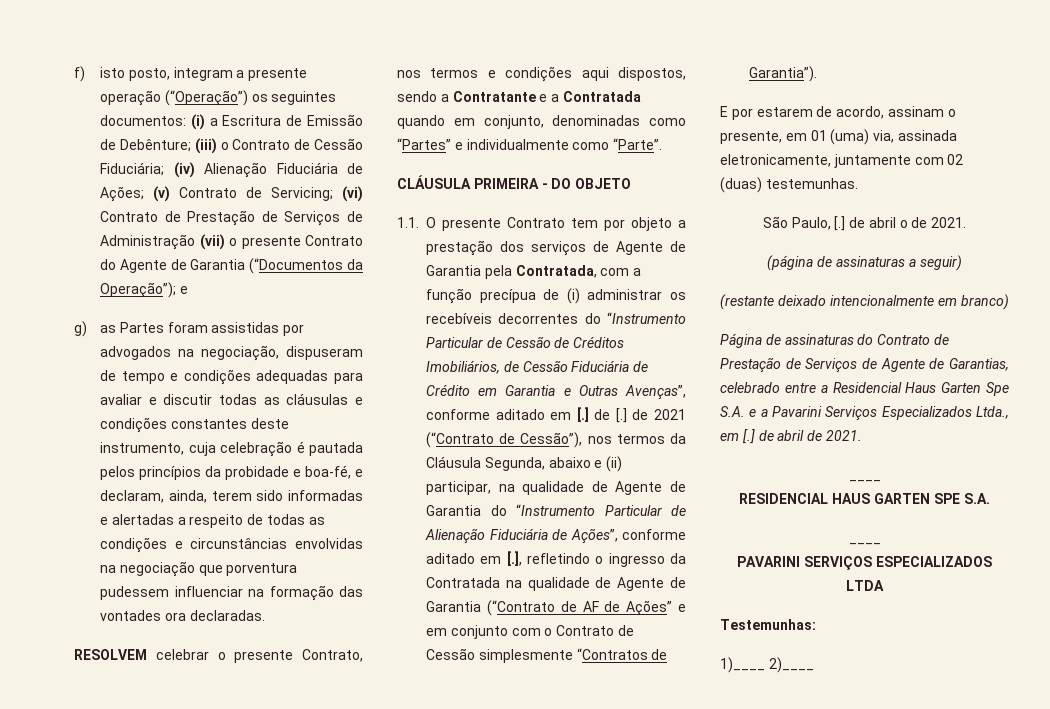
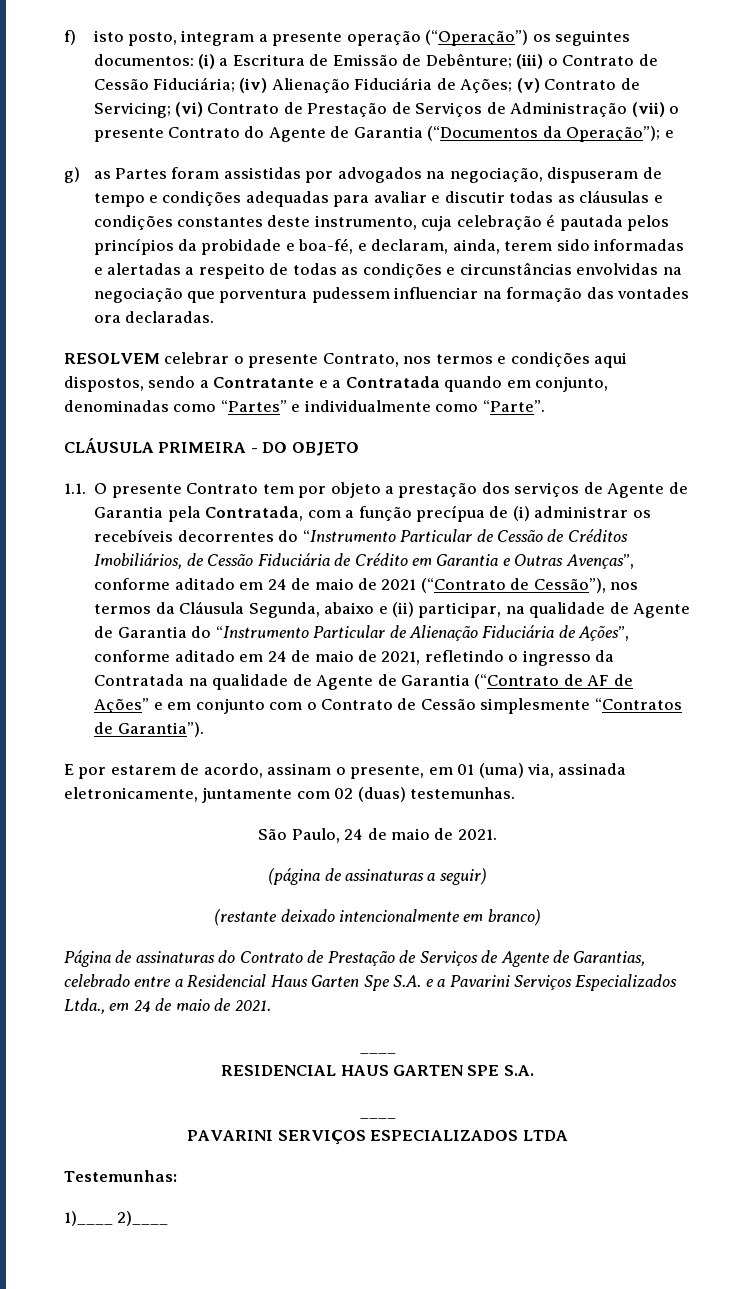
- 1.1. O presente Contrato tem por objeto a prestação dos serviços de Agente de Garantia pela Contratada, com a função precípua de (i) administrar os recebíveis decorrentes do “Instrumento Particular de Cessão de Créditos Imobiliários, de Cessão Fiduciária de Crédito em Garantia e Outras Avenças”, conforme aditado em [.] de [.] de 2021 (“Contrato de Cessão”), nos termos da Cláusula Segunda, abaixo e (ii) participar, na qualidade de Agente de Garantia do “Instrumento Particular de Alienação Fiduciária de Ações”, conforme aditado em [.], refletindo o ingresso da Contratada na qualidade de Agente de Garantia (“Contrato de AF de Ações” e em conjunto com o Contrato de Cessão simplesmente “Contratos de Garantia”).
+ 1.1. O presente Contrato tem por objeto a prestação dos serviços de Agente de Garantia pela Contratada, com a função precípua de (i) administrar os recebíveis decorrentes do “Instrumento Particular de Cessão de Créditos Imobiliários, de Cessão Fiduciária de Crédito em Garantia e Outras Avenças”, conforme aditado em 24 de maio de 2021 (“Contrato de Cessão”), nos termos da Cláusula Segunda, abaixo e (ii) participar, na qualidade de Agente de Garantia do “Instrumento Particular de Alienação Fiduciária de Ações”, conforme aditado em 24 de maio de 2021, refletindo o ingresso da Contratada na qualidade de Agente de Garantia (“Contrato de AF de Ações” e em conjunto com o Contrato de Cessão simplesmente “Contratos de Garantia”).
- São Paulo, [.] de abril o de 2021.
+ São Paulo, 24 de maio de 2021.
- Página de assinaturas do Contrato de Prestação de Serviços de Agente de Garantias, celebrado entre a Residencial Haus Garten Spe S.A. e a Pavarini Serviços Especializados Ltda., em [.] de abril de 2021.
+ Página de assinaturas do Contrato de Prestação de Serviços de Agente de Garantias, celebrado entre a Residencial Haus Garten Spe S.A. e a Pavarini Serviços Especializados Ltda., em 24 de maio de 2021.

